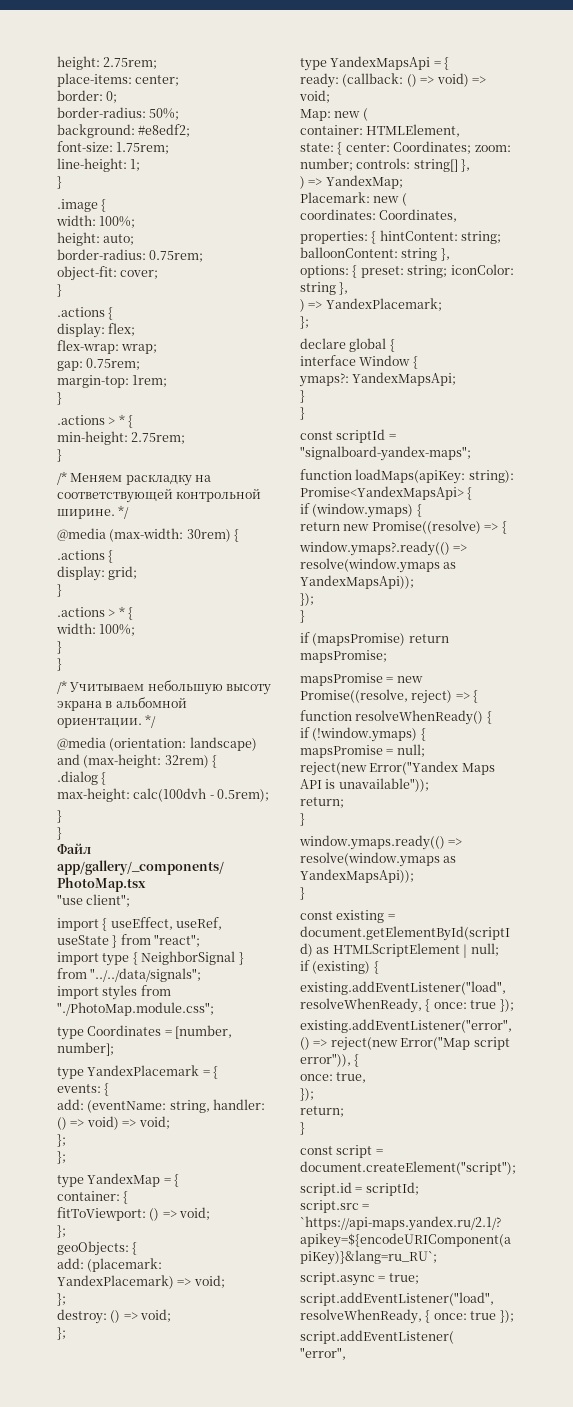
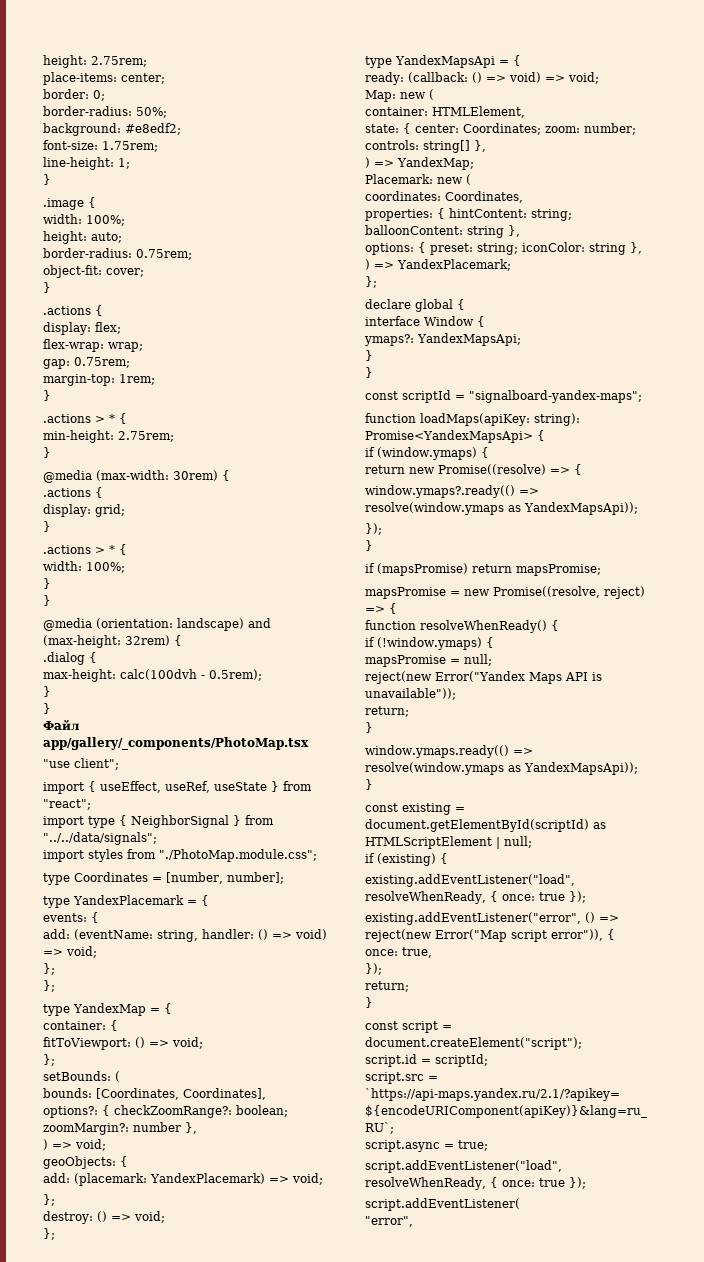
- /* Меняем раскладку на соответствующей контрольной ширине. */
- /* Учитываем небольшую высоту экрана в альбомной ориентации. */
+ setBounds: (
+ bounds: [Coordinates, Coordinates],
+ options?: { checkZoomRange?: boolean; zoomMargin?: number },
+ ) => void;

